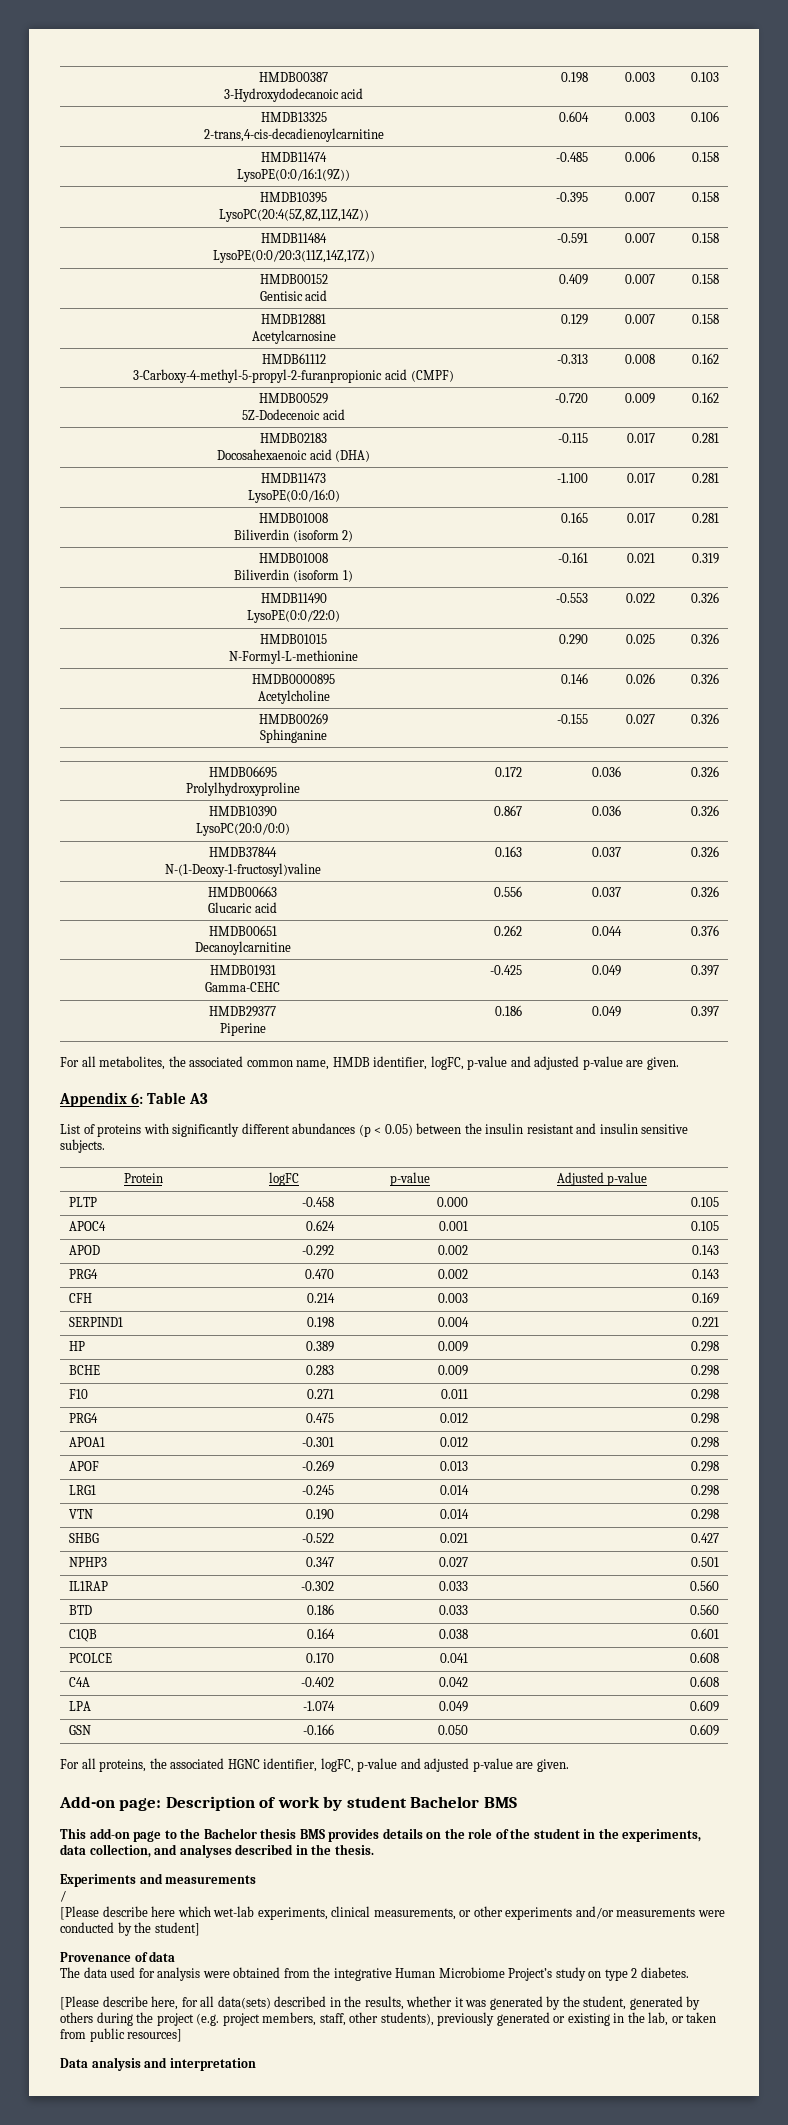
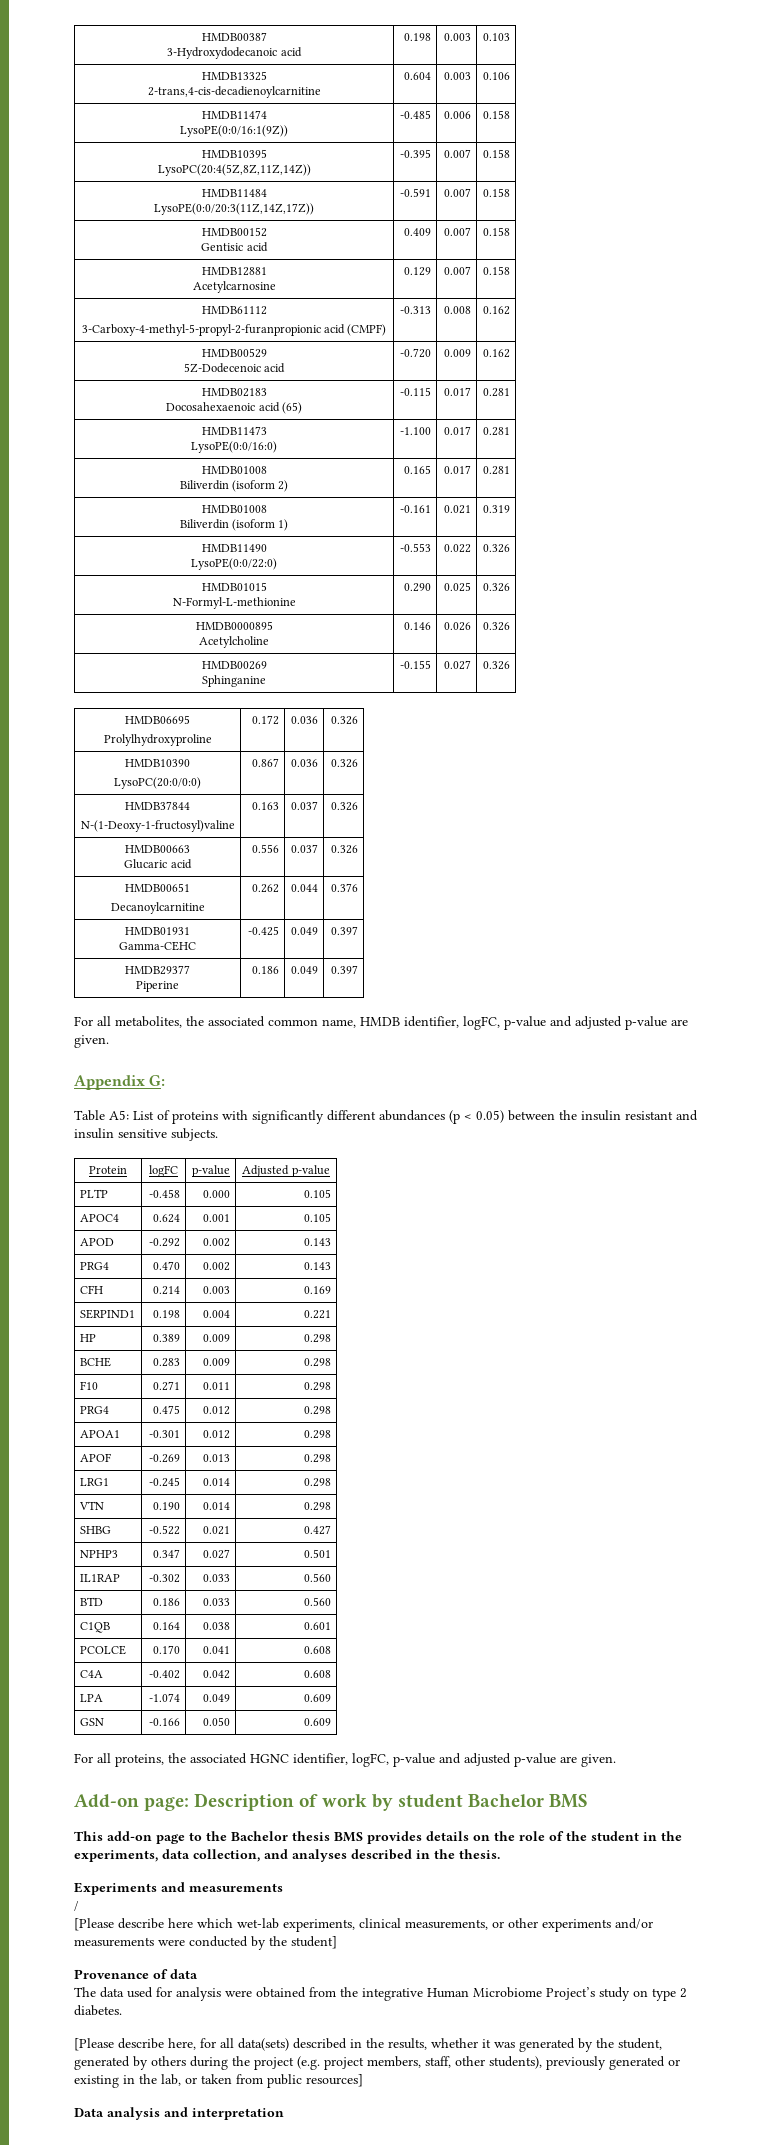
  HMDB02183
- Docosahexaenoic acid (DHA) | -0.115 | 0.017 | 0.281
+ Docosahexaenoic acid (65) | -0.115 | 0.017 | 0.281
- Appendix 6: Table A3
- List of proteins with significantly different abundances (p < 0.05) between the insulin resistant and insulin sensitive subjects.
+ Appendix G:
+ Table A5: List of proteins with significantly different abundances (p < 0.05) between the insulin resistant and insulin sensitive subjects.

